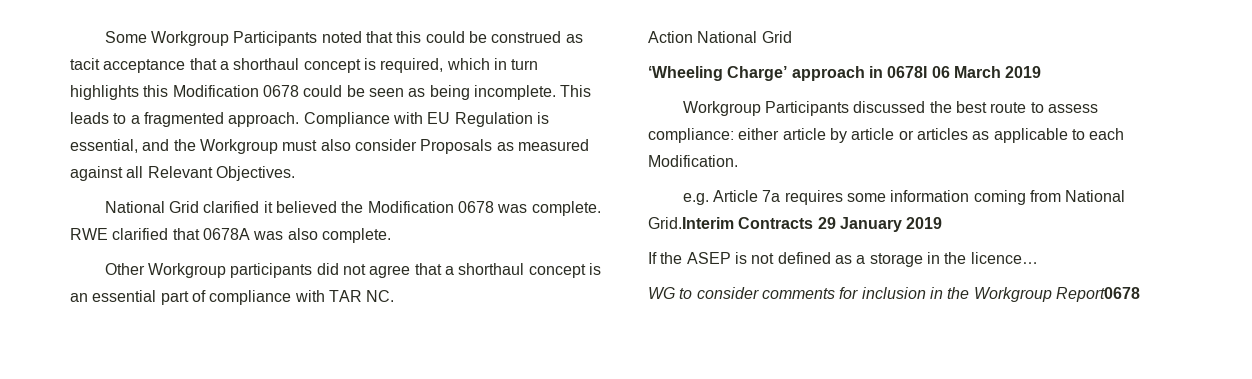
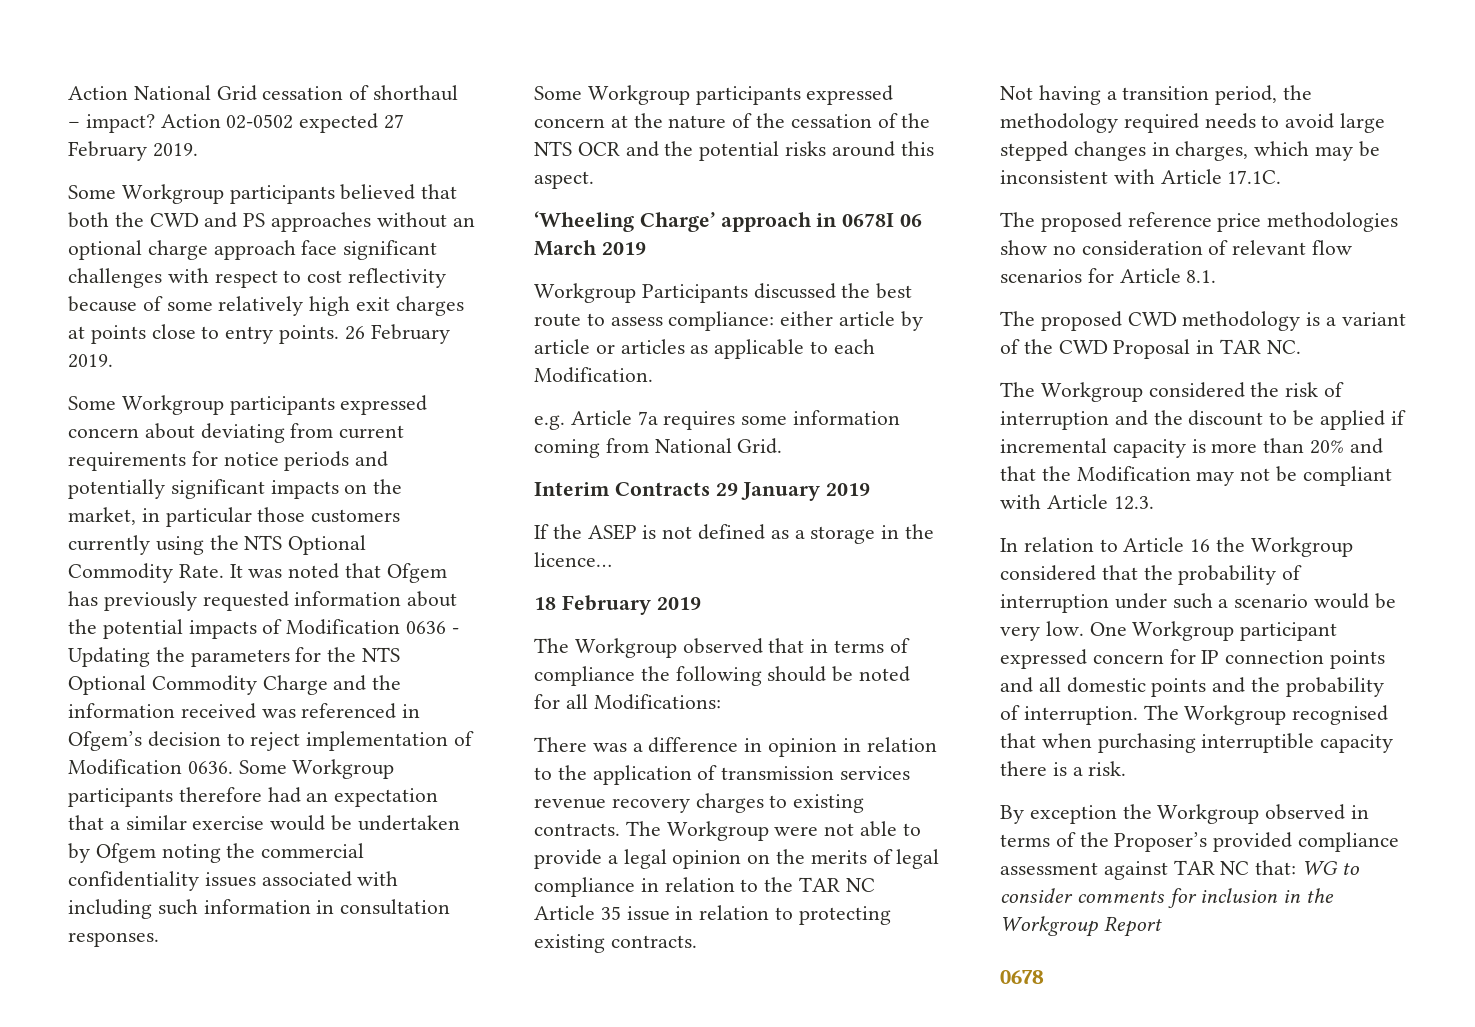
- Some Workgroup Participants noted that this could be construed as tacit acceptance that a shorthaul concept is required, which in turn highlights this Modification 0678 could be seen as being incomplete. This leads to a fragmented approach. Compliance with EU Regulation is essential, and the Workgroup must also consider Proposals as measured against all Relevant Objectives.
- National Grid clarified it believed the Modification 0678 was complete. RWE clarified that 0678A was also complete.
- Other Workgroup participants did not agree that a shorthaul concept is an essential part of compliance with TAR NC.
- Action National Grid
+ Action National Grid cessation of shorthaul – impact? Action 02-0502 expected 27 February 2019.
+ Some Workgroup participants believed that both the CWD and PS approaches without an optional charge approach face significant challenges with respect to cost reflectivity because of some relatively high exit charges at points close to entry points. 26 February 2019.
+ Some Workgroup participants expressed concern about deviating from current requirements for notice periods and potentially significant impacts on the market, in particular those customers currently using the NTS Optional Commodity Rate. It was noted that Ofgem has previously requested information about the potential impacts of Modification 0636 - Updating the parameters for the NTS Optional Commodity Charge and the information received was referenced in Ofgem’s decision to reject implementation of Modification 0636. Some Workgroup participants therefore had an expectation that a similar exercise would be undertaken by Ofgem noting the commercial confidentiality issues associated with including such information in consultation responses.
+ Some Workgroup participants expressed concern at the nature of the cessation of the NTS OCR and the potential risks around this aspect.
- e.g. Article 7a requires some information coming from National Grid.Interim Contracts 29 January 2019
+ e.g. Article 7a requires some information coming from National Grid.
+ Interim Contracts 29 January 2019
- WG to consider comments for inclusion in the Workgroup Report0678
+ 18 February 2019
+ The Workgroup observed that in terms of compliance the following should be noted for all Modifications:
+ There was a difference in opinion in relation to the application of transmission services revenue recovery charges to existing contracts. The Workgroup were not able to provide a legal opinion on the merits of legal compliance in relation to the TAR NC Article 35 issue in relation to protecting existing contracts.
+ Not having a transition period, the methodology required needs to avoid large stepped changes in charges, which may be inconsistent with Article 17.1C.
+ The proposed reference price methodologies show no consideration of relevant flow scenarios for Article 8.1.
+ The proposed CWD methodology is a variant of the CWD Proposal in TAR NC.
+ The Workgroup considered the risk of interruption and the discount to be applied if incremental capacity is more than 20% and that the Modification may not be compliant with Article 12.3.
+ In relation to Article 16 the Workgroup considered that the probability of interruption under such a scenario would be very low. One Workgroup participant expressed concern for IP connection points and all domestic points and the probability of interruption. The Workgroup recognised that when purchasing interruptible capacity there is a risk.
+ By exception the Workgroup observed in terms of the Proposer’s provided compliance assessment against TAR NC that: WG to consider comments for inclusion in the Workgroup Report
+ 0678

